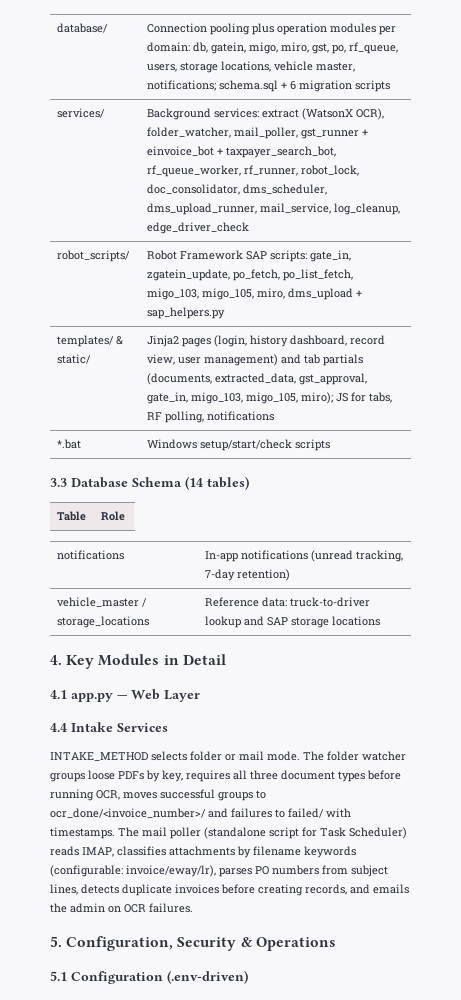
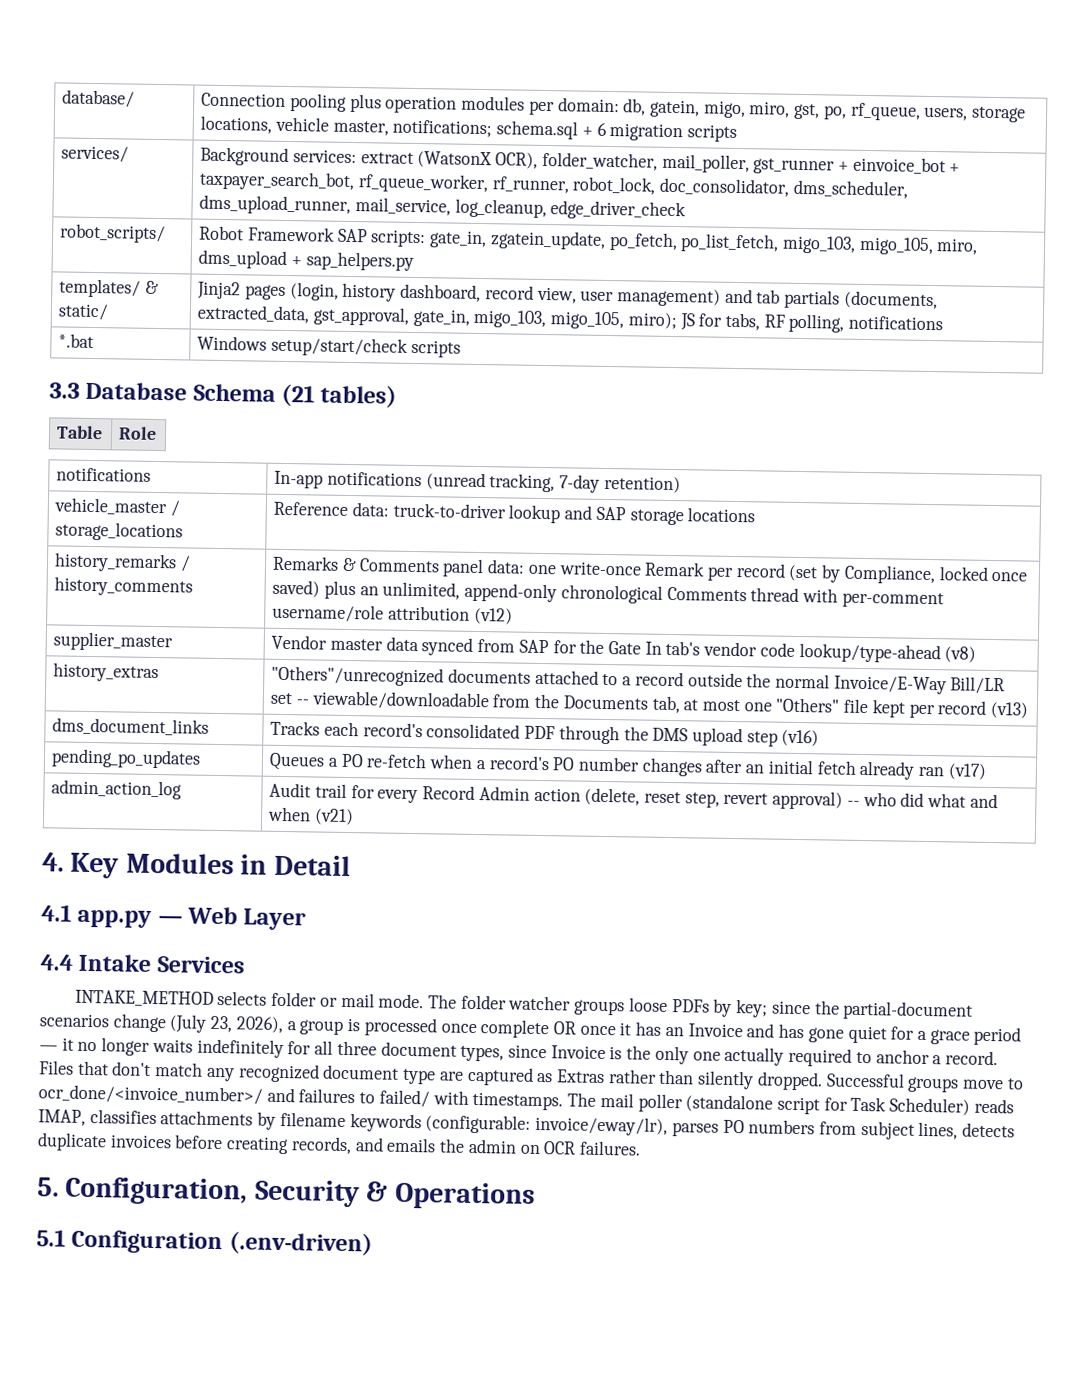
- 3.3 Database Schema (14 tables)
+ 3.3 Database Schema (21 tables)
+ history_remarks / history_comments | Remarks & Comments panel data: one write-once Remark per record (set by Compliance, locked once saved) plus an unlimited, append-only chronological Comments thread with per-comment username/role attribution (v12)
+ supplier_master | Vendor master data synced from SAP for the Gate In tab's vendor code lookup/type-ahead (v8)
+ history_extras | "Others"/unrecognized documents attached to a record outside the normal Invoice/E-Way Bill/LR set -- viewable/downloadable from the Documents tab, at most one "Others" file kept per record (v13)
+ dms_document_links | Tracks each record's consolidated PDF through the DMS upload step (v16)
+ pending_po_updates | Queues a PO re-fetch when a record's PO number changes after an initial fetch already ran (v17)
+ admin_action_log | Audit trail for every Record Admin action (delete, reset step, revert approval) -- who did what and when (v21)
- The folder watcher groups loose PDFs by key, requires all three document types before running OCR, moves successful groups to ocr_done/<invoice_number>/ and failures to failed/ with timestamps.
+ The folder watcher groups loose PDFs by key; since the partial-document scenarios change (July 23, 2026), a group is processed once complete OR once it has an Invoice and has gone quiet for a grace period — it no longer waits indefinitely for all three document types, since Invoice is the only one actually required to anchor a record. Files that don't match any recognized document type are captured as Extras rather than silently dropped. Successful groups move to ocr_done/<invoice_number>/ and failures to failed/ with timestamps.

